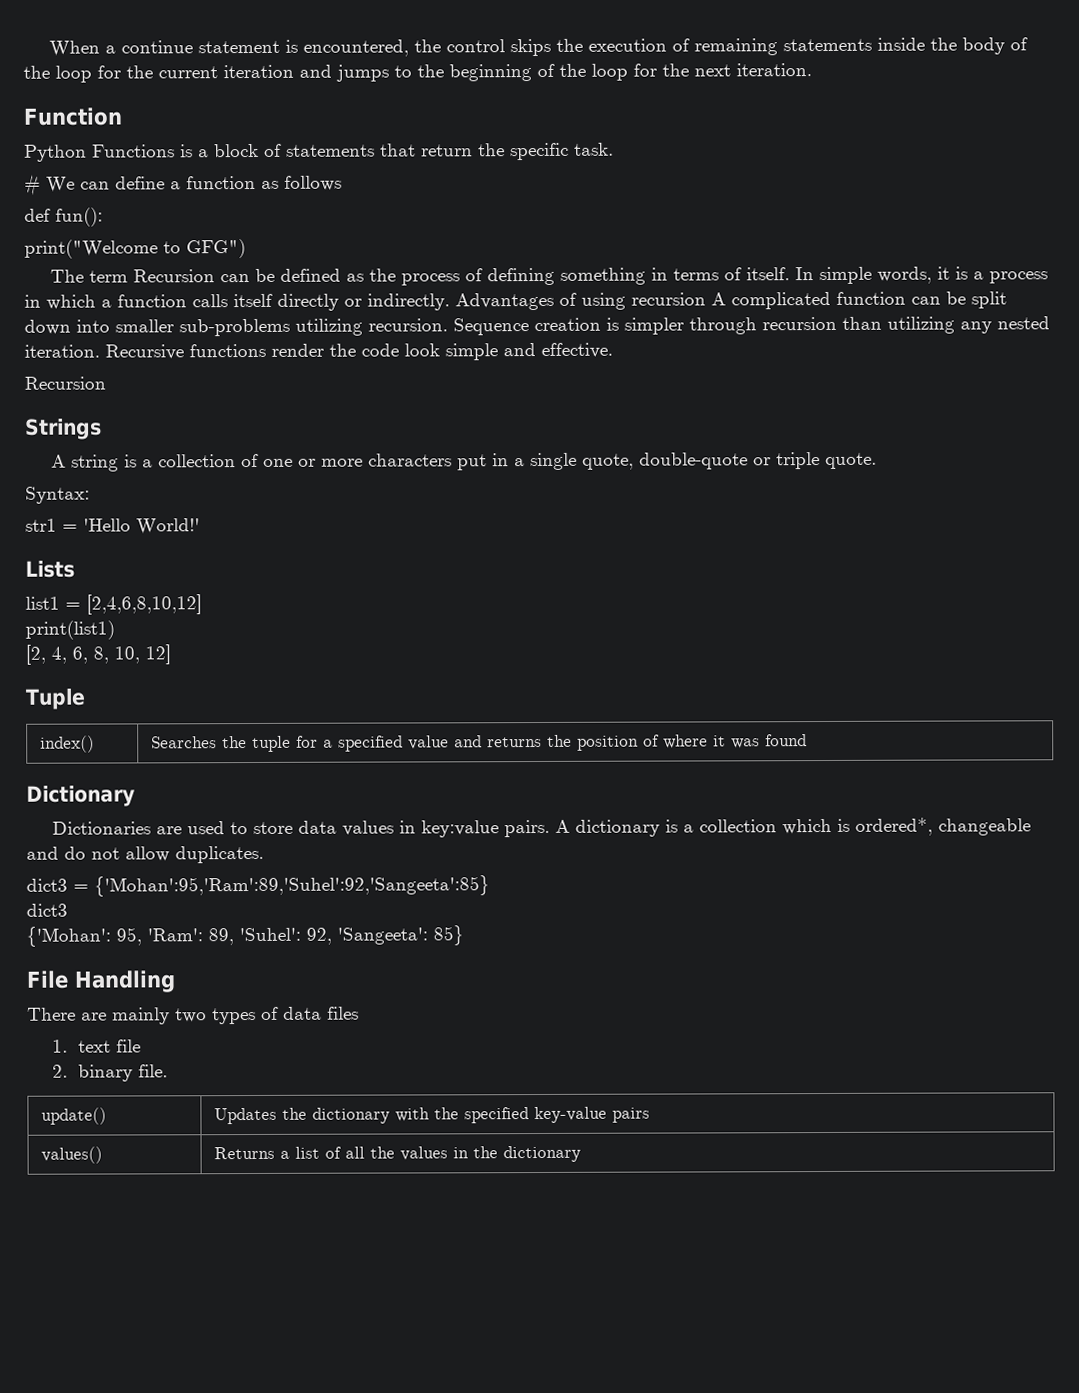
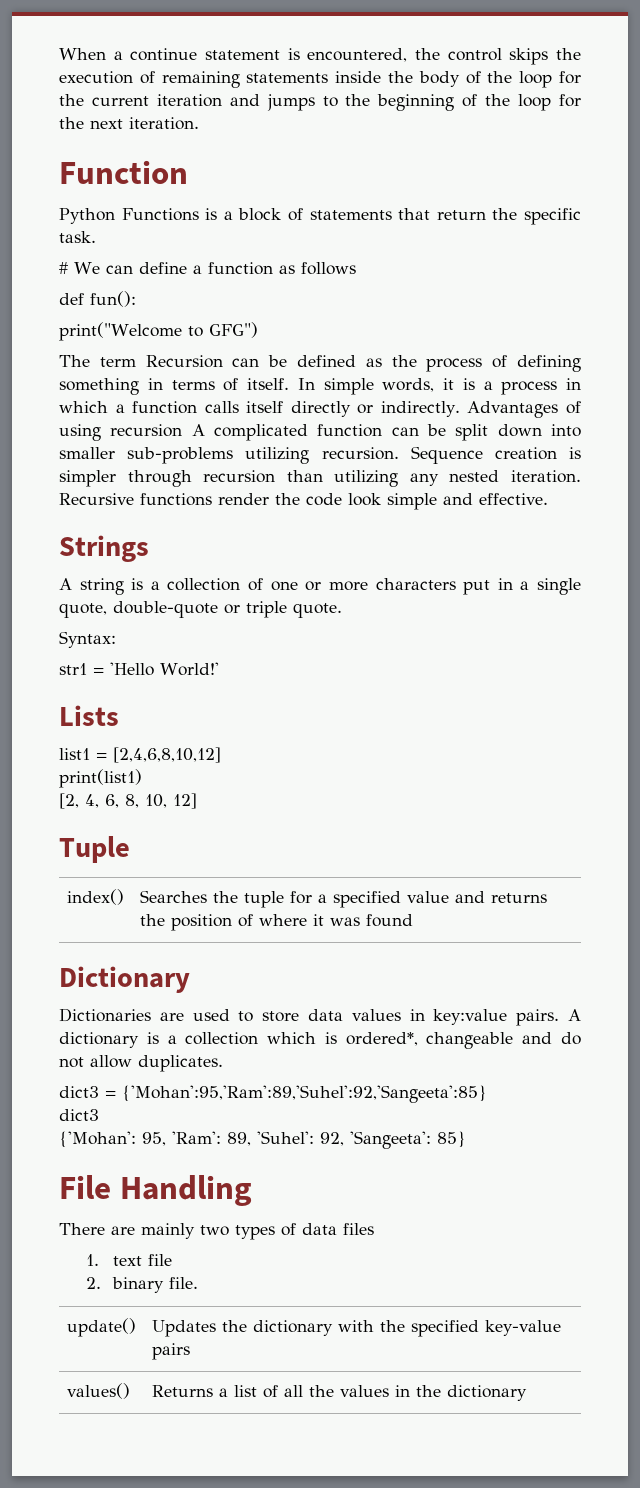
  Recursive functions render the code look simple and effective.
- Recursion

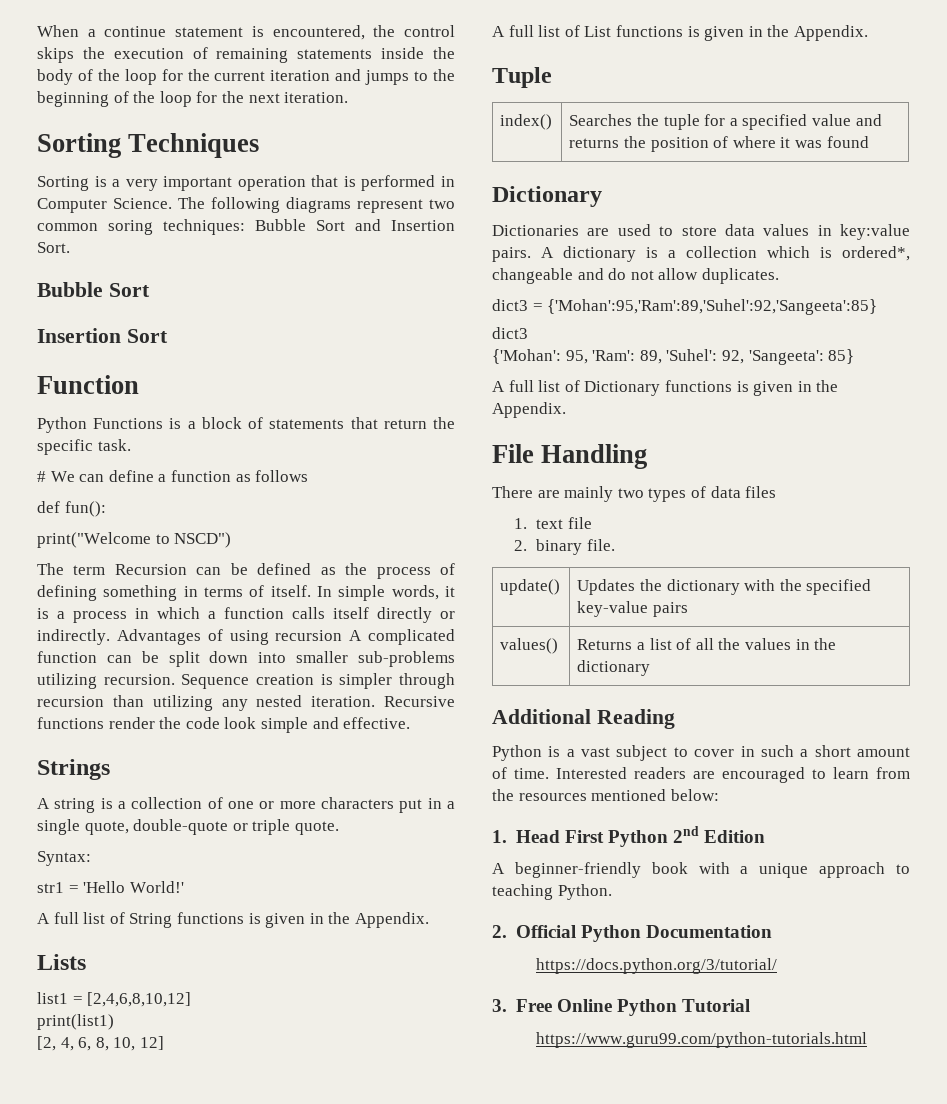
+ Sorting Techniques
+ Sorting is a very important operation that is performed in Computer Science. The following diagrams represent two common soring techniques: Bubble Sort and Insertion Sort.
+ Bubble Sort
+ Insertion Sort
- print("Welcome to GFG")
+ print("Welcome to NSCD")
+ A full list of String functions is given in the Appendix.
+ A full list of List functions is given in the Appendix.
+ A full list of Dictionary functions is given in the Appendix.
+ Additional Reading
+ Python is a vast subject to cover in such a short amount of time. Interested readers are encouraged to learn from the resources mentioned below:
+ 1. Head First Python 2nd Edition
+ A beginner-friendly book with a unique approach to teaching Python.
+ 2. Official Python Documentation
+ https://docs.python.org/3/tutorial/
+ 3. Free Online Python Tutorial
+ https://www.guru99.com/python-tutorials.html

